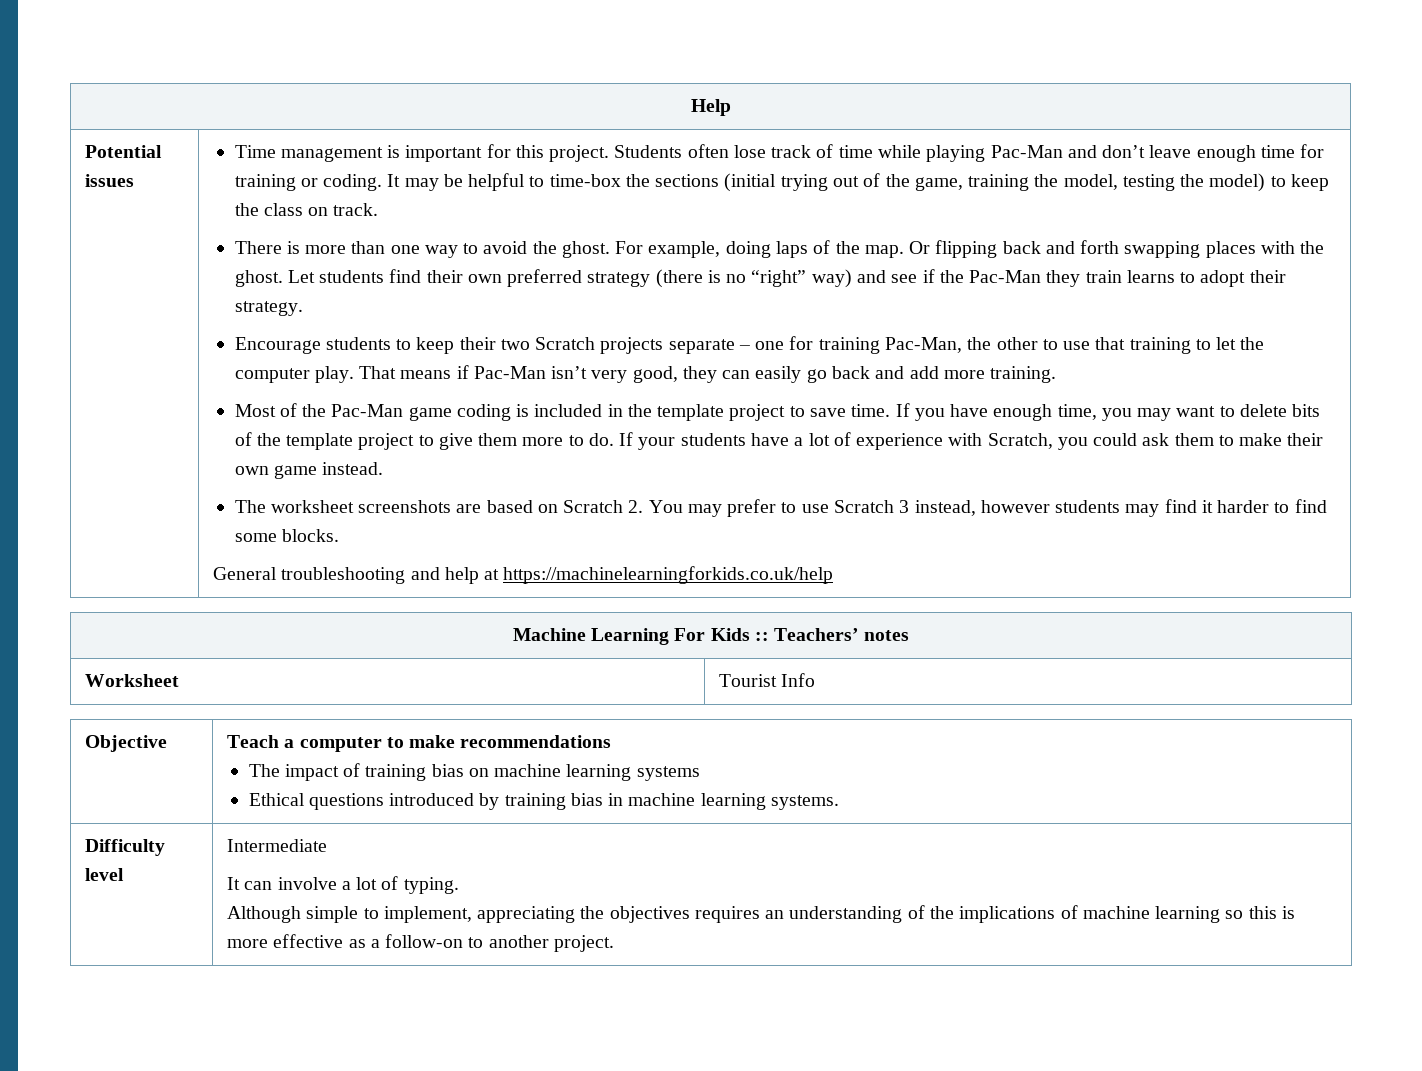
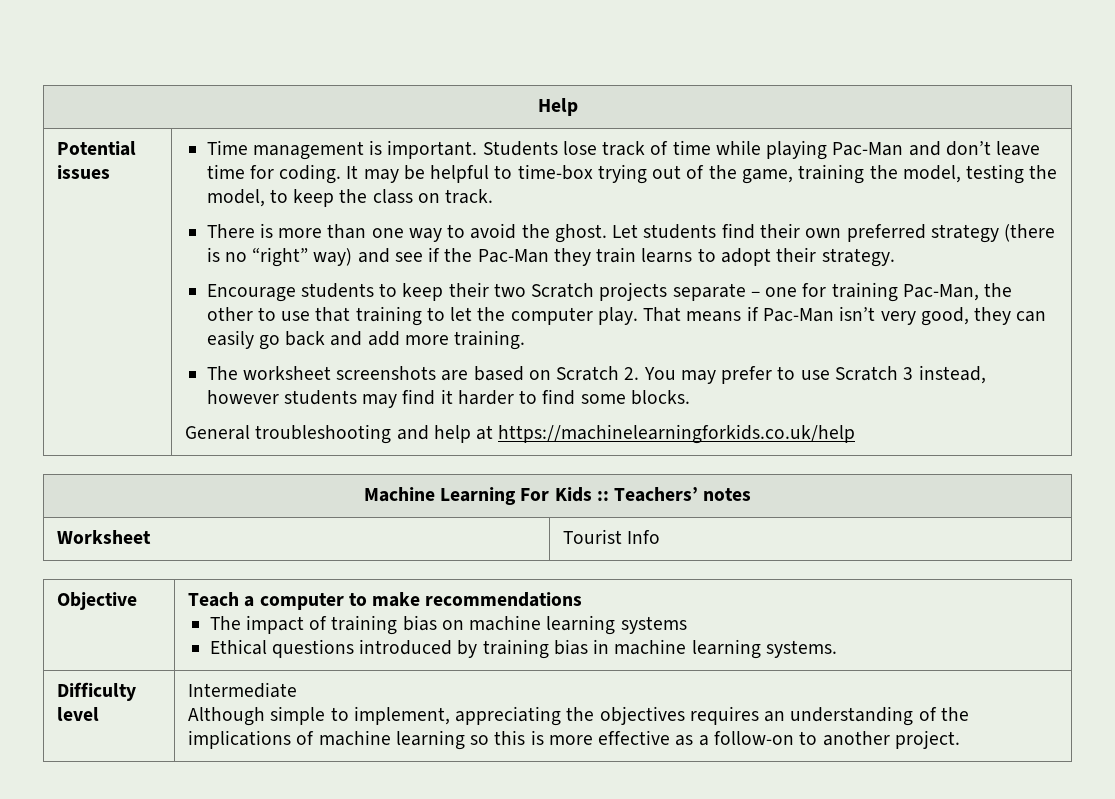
- Time management is important for this project. Students often lose track of time while playing Pac-Man and don’t leave enough time for training or coding.
+ Time management is important. Students lose track of time while playing Pac-Man and don’t leave time for coding.
- It may be helpful to time-box the sections (initial trying out of the game, training the model, testing the model) to keep the class on track.
+ It may be helpful to time-box trying out of the game, training the model, testing the model, to keep the class on track.
- For example, doing laps of the map. Or flipping back and forth swapping places with the ghost.
- Most of the Pac-Man game coding is included in the template project to save time. If you have enough time, you may want to delete bits of the template project to give them more to do. If your students have a lot of experience with Scratch, you could ask them to make their own game instead.
  Difficulty level | Intermediate
- It can involve a lot of typing.

